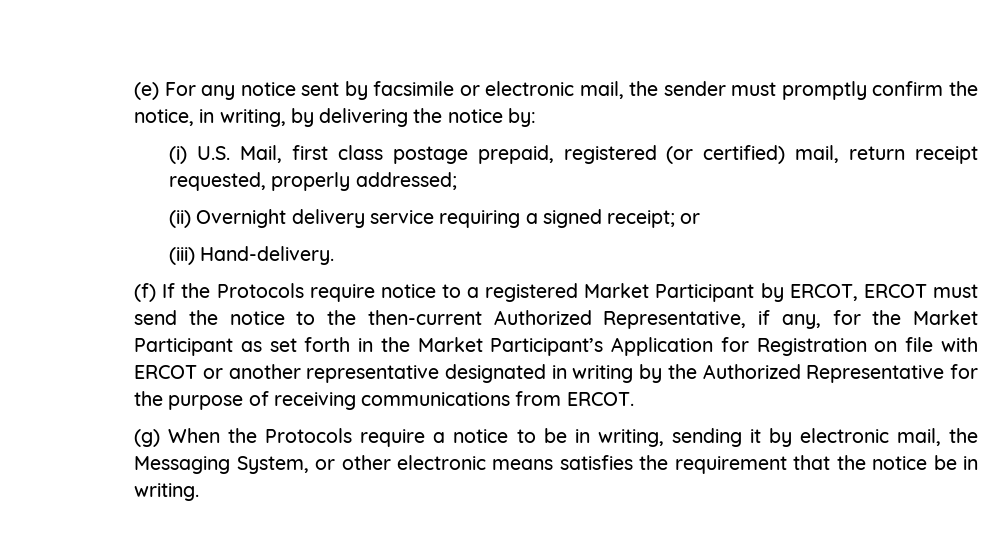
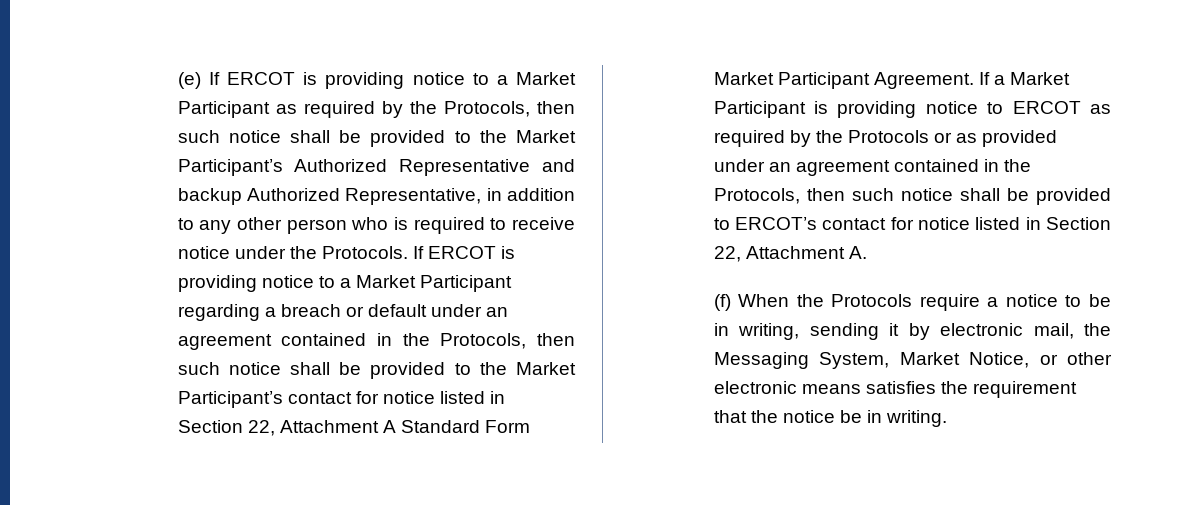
- (e) For any notice sent by facsimile or electronic mail, the sender must promptly confirm the notice, in writing, by delivering the notice by:
- (i) U.S. Mail, first class postage prepaid, registered (or certified) mail, return receipt requested, properly addressed;
- (ii) Overnight delivery service requiring a signed receipt; or
- (iii) Hand-delivery.
- (f) If the Protocols require notice to a registered Market Participant by ERCOT, ERCOT must send the notice to the then-current Authorized Representative, if any, for the Market Participant as set forth in the Market Participant’s Application for Registration on file with ERCOT or another representative designated in writing by the Authorized Representative for the purpose of receiving communications from ERCOT.
- (g) When the Protocols require a notice to be in writing, sending it by electronic mail, the Messaging System, or other electronic means satisfies the requirement that the notice be in writing.
+ (e) If ERCOT is providing notice to a Market Participant as required by the Protocols, then such notice shall be provided to the Market Participant’s Authorized Representative and backup Authorized Representative, in addition to any other person who is required to receive notice under the Protocols. If ERCOT is providing notice to a Market Participant regarding a breach or default under an agreement contained in the Protocols, then such notice shall be provided to the Market Participant’s contact for notice listed in Section 22, Attachment A Standard Form Market Participant Agreement. If a Market Participant is providing notice to ERCOT as required by the Protocols or as provided under an agreement contained in the Protocols, then such notice shall be provided to ERCOT’s contact for notice listed in Section 22, Attachment A.
+ (f) When the Protocols require a notice to be in writing, sending it by electronic mail, the Messaging System, Market Notice, or other electronic means satisfies the requirement that the notice be in writing.

